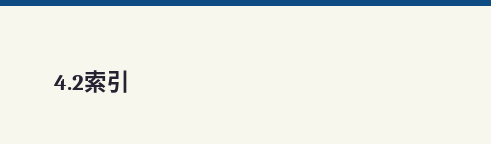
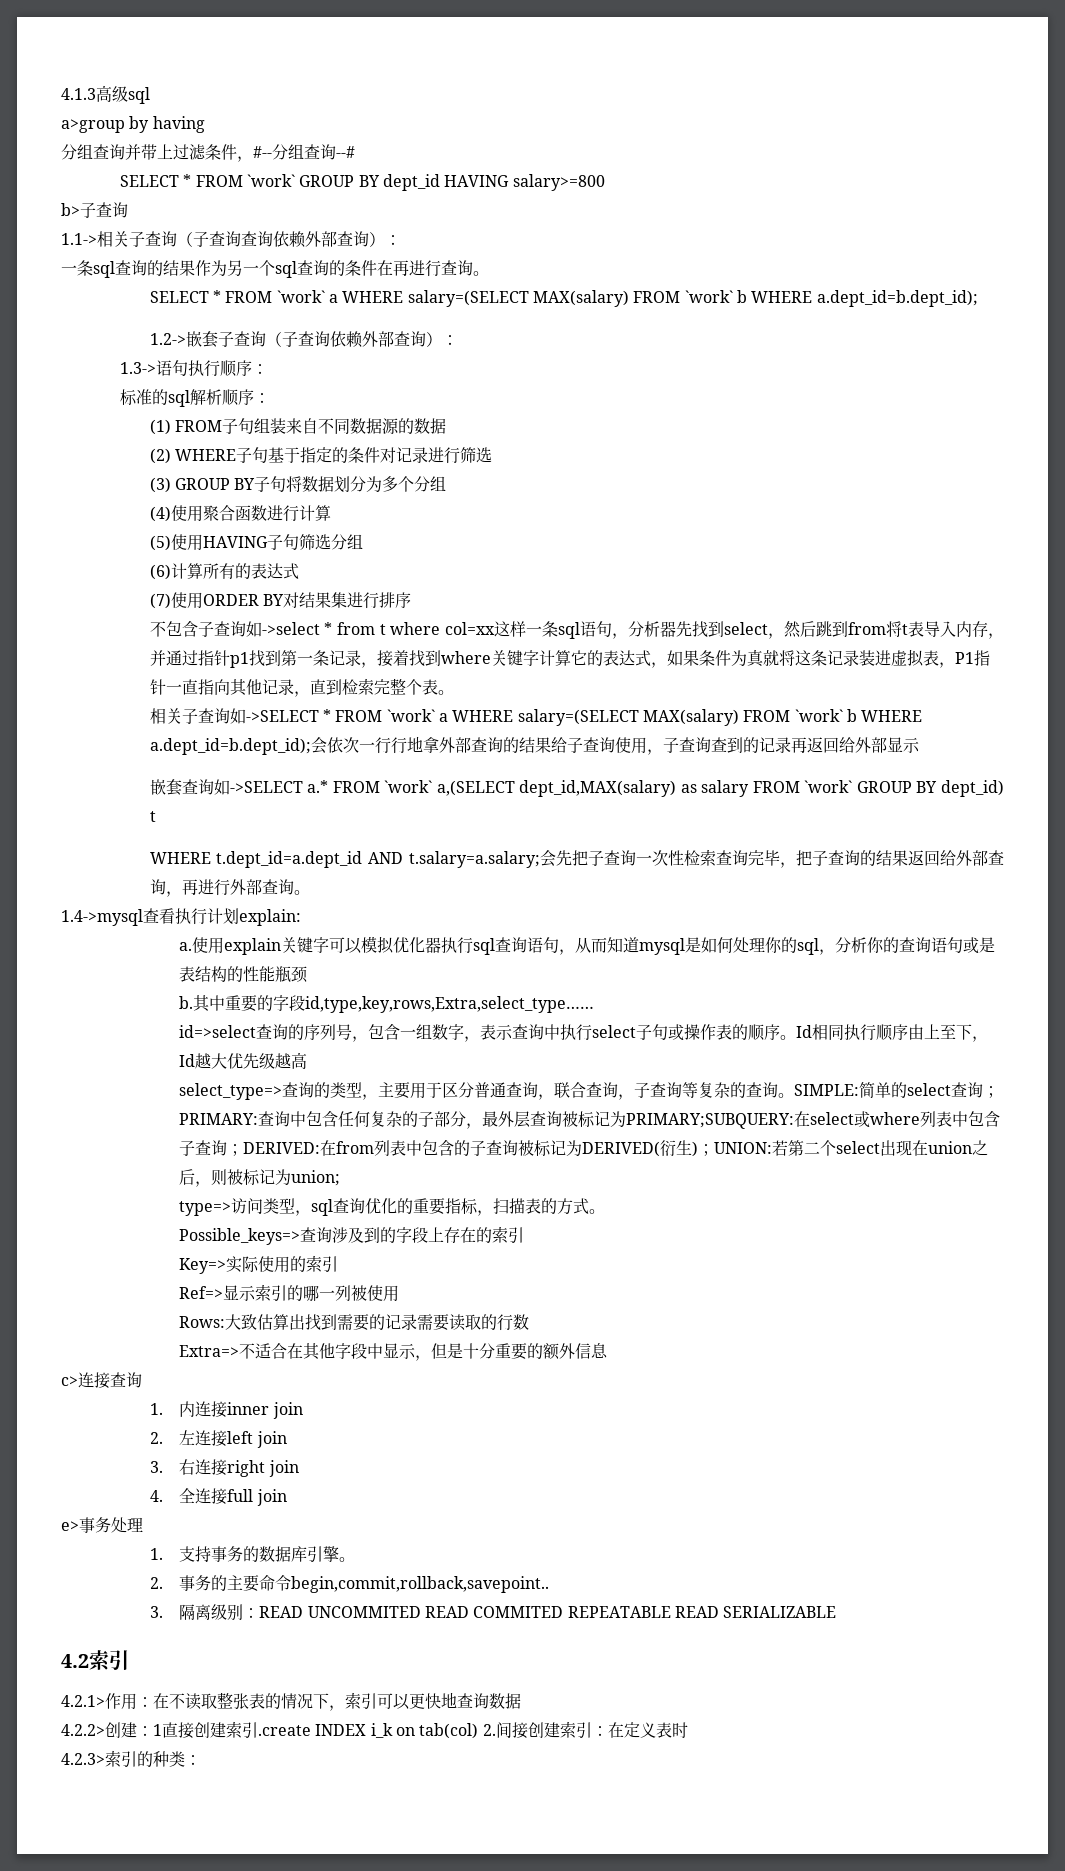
+ 4.1.3高级sql
+ a>group by having
+ 分组查询并带上过滤条件，#--分组查询--#
+ SELECT * FROM `work` GROUP BY dept_id HAVING salary>=800
+ b>子查询
+ 1.1->相关子查询（子查询查询依赖外部查询）：
+ 一条sql查询的结果作为另一个sql查询的条件在再进行查询。
+ SELECT * FROM `work` a WHERE salary=(SELECT MAX(salary) FROM `work` b WHERE a.dept_id=b.dept_id);
+ 1.2->嵌套子查询（子查询依赖外部查询）：
+ 1.3->语句执行顺序：
+ 标准的sql解析顺序：
+ (1) FROM子句组装来自不同数据源的数据
+ (2) WHERE子句基于指定的条件对记录进行筛选
+ (3) GROUP BY子句将数据划分为多个分组
+ (4)使用聚合函数进行计算
+ (5)使用HAVING子句筛选分组
+ (6)计算所有的表达式
+ (7)使用ORDER BY对结果集进行排序
+ 不包含子查询如->select * from t where col=xx这样一条sql语句，分析器先找到select，然后跳到from将t表导入内存，并通过指针p1找到第一条记录，接着找到where关键字计算它的表达式，如果条件为真就将这条记录装进虚拟表，P1指针一直指向其他记录，直到检索完整个表。
+ 相关子查询如->SELECT * FROM `work` a WHERE salary=(SELECT MAX(salary) FROM `work` b WHERE a.dept_id=b.dept_id);会依次一行行地拿外部查询的结果给子查询使用，子查询查到的记录再返回给外部显示
+ 嵌套查询如->SELECT a.* FROM `work` a,(SELECT dept_id,MAX(salary) as salary FROM `work` GROUP BY dept_id) t
+ WHERE t.dept_id=a.dept_id AND t.salary=a.salary;会先把子查询一次性检索查询完毕，把子查询的结果返回给外部查询，再进行外部查询。
+ 1.4->mysql查看执行计划explain:
+ a.使用explain关键字可以模拟优化器执行sql查询语句，从而知道mysql是如何处理你的sql，分析你的查询语句或是表结构的性能瓶颈
+ b.其中重要的字段id,type,key,rows,Extra,select_type……
+ id=>select查询的序列号，包含一组数字，表示查询中执行select子句或操作表的顺序。Id相同执行顺序由上至下，Id越大优先级越高
+ select_type=>查询的类型，主要用于区分普通查询，联合查询，子查询等复杂的查询。SIMPLE:简单的select查询；PRIMARY:查询中包含任何复杂的子部分，最外层查询被标记为PRIMARY;SUBQUERY:在select或where列表中包含子查询；DERIVED:在from列表中包含的子查询被标记为DERIVED(衍生)；UNION:若第二个select出现在union之后，则被标记为union;
+ type=>访问类型，sql查询优化的重要指标，扫描表的方式。
+ Possible_keys=>查询涉及到的字段上存在的索引
+ Key=>实际使用的索引
+ Ref=>显示索引的哪一列被使用
+ Rows:大致估算出找到需要的记录需要读取的行数
+ Extra=>不适合在其他字段中显示，但是十分重要的额外信息
+ c>连接查询
+ 1.内连接inner join
+ 2.左连接left join
+ 3.右连接right join
+ 4.全连接full join
+ e>事务处理
+ 1.支持事务的数据库引擎。
+ 2.事务的主要命令begin,commit,rollback,savepoint..
+ 3.隔离级别：READ UNCOMMITED READ COMMITED REPEATABLE READ SERIALIZABLE
  4.2索引
+ 4.2.1>作用：在不读取整张表的情况下，索引可以更快地查询数据
+ 4.2.2>创建：1直接创建索引.create INDEX i_k on tab(col) 2.间接创建索引：在定义表时
+ 4.2.3>索引的种类：

